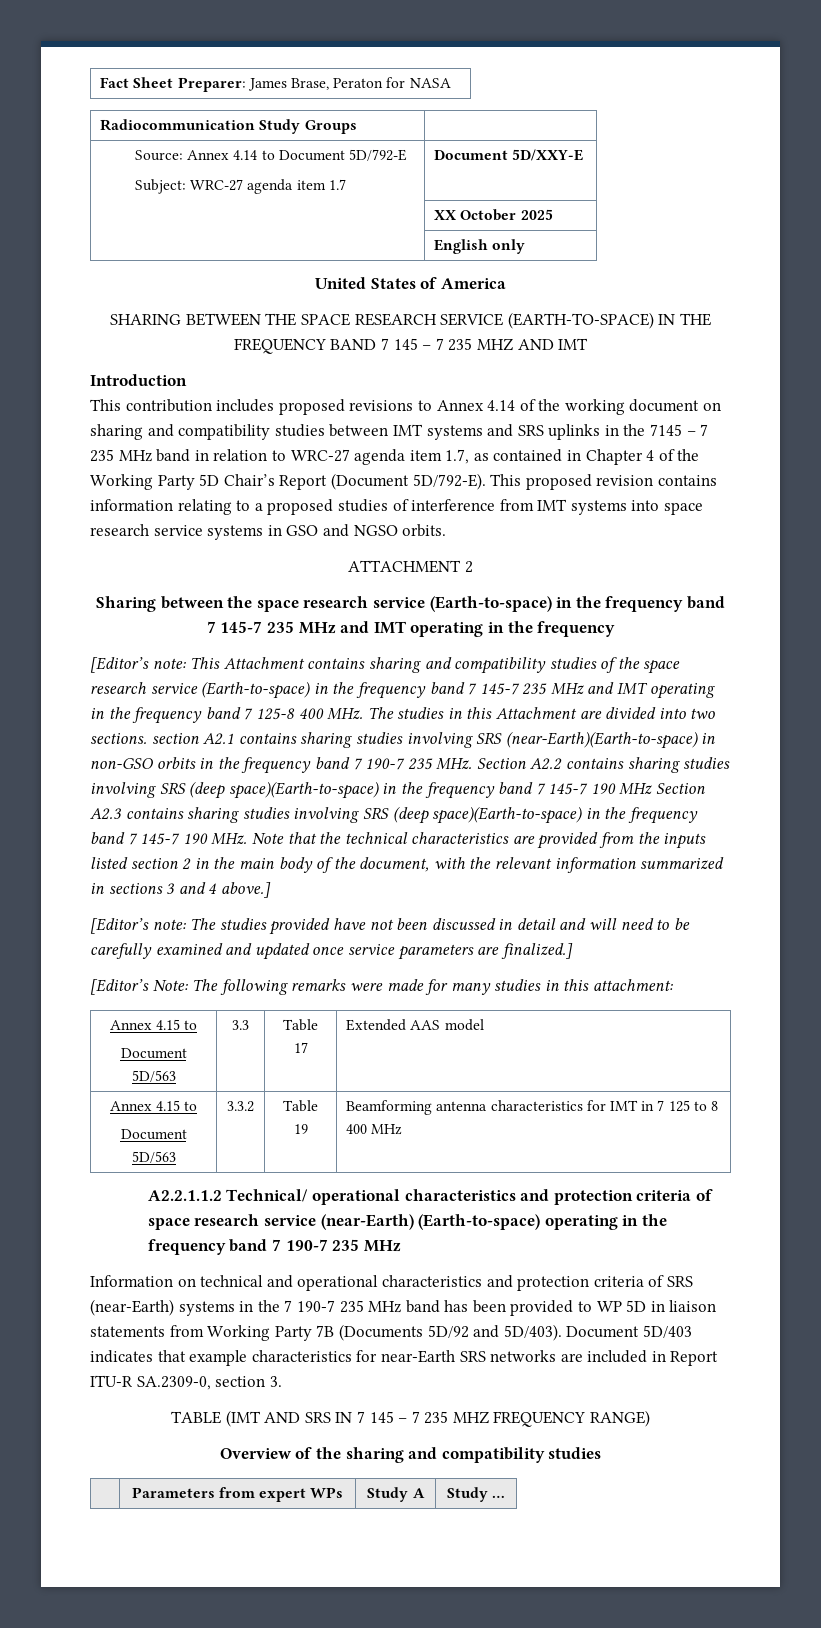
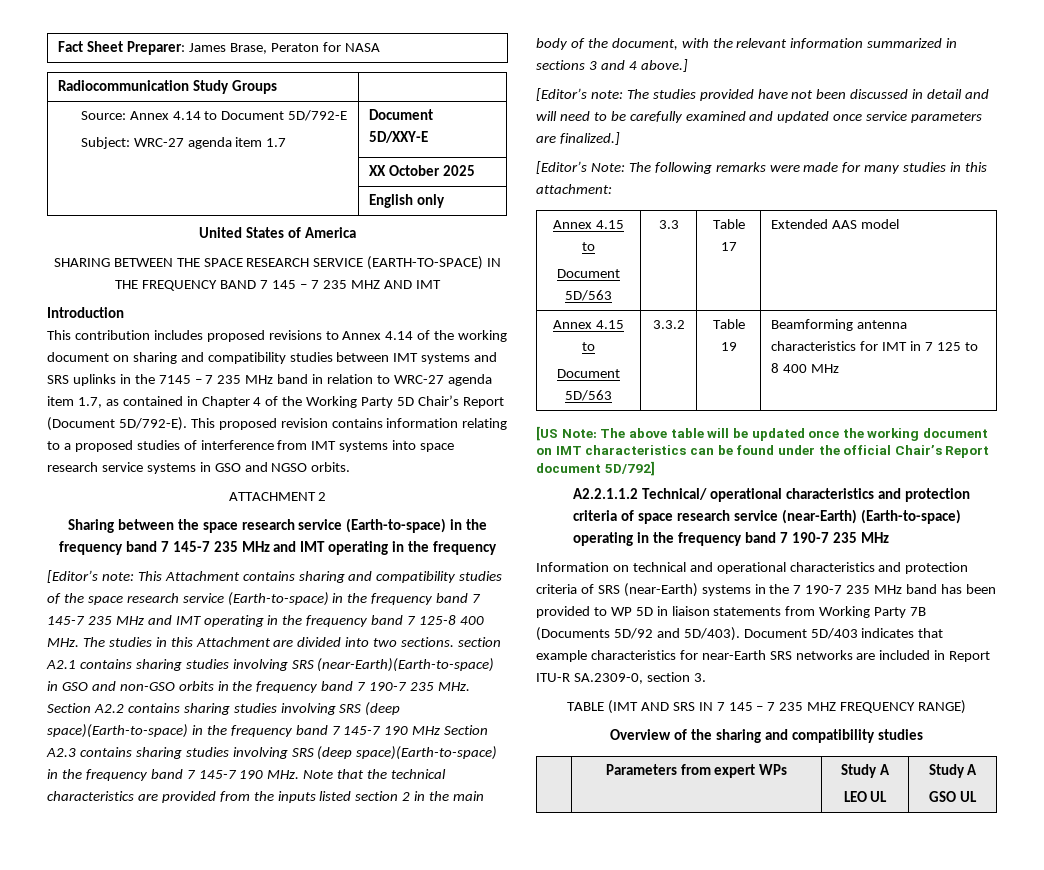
- This Attachment contains sharing and compatibility studies of the space research service (Earth-to-space) in the frequency band 7 145-7 235 MHz and IMT operating in the frequency band 7 125-8 400 MHz. The studies in this Attachment are divided into two sections. section A2.1 contains sharing studies involving SRS (near-Earth)(Earth-to-space) in non-GSO orbits in the frequency band 7 190-7 235 MHz. Section A2.2 contains sharing studies involving SRS (deep space)(Earth-to-space) in the frequency band 7 145-7 190 MHz Section A2.3 contains sharing studies involving SRS (deep space)(Earth-to-space) in the frequency band 7 145-7 190 MHz. Note that the technical characteristics are provided from the inputs listed section 2 in the main body of the document, with the relevant information summarized in sections 3 and 4 above.]
+ This Attachment contains sharing and compatibility studies of the space research service (Earth-to-space) in the frequency band 7 145-7 235 MHz and IMT operating in the frequency band 7 125-8 400 MHz. The studies in this Attachment are divided into two sections. section A2.1 contains sharing studies involving SRS (near-Earth)(Earth-to-space) in GSO and non-GSO orbits in the frequency band 7 190-7 235 MHz. Section A2.2 contains sharing studies involving SRS (deep space)(Earth-to-space) in the frequency band 7 145-7 190 MHz Section A2.3 contains sharing studies involving SRS (deep space)(Earth-to-space) in the frequency band 7 145-7 190 MHz. Note that the technical characteristics are provided from the inputs listed section 2 in the main body of the document, with the relevant information summarized in sections 3 and 4 above.]
+ [US Note: The above table will be updated once the working document on IMT characteristics can be found under the official Chair’s Report document 5D/792]
- | Parameters from expert WPs | Study A | Study …
+ | Parameters from expert WPs | Study A
+ LEO UL | Study A
+ GSO UL

